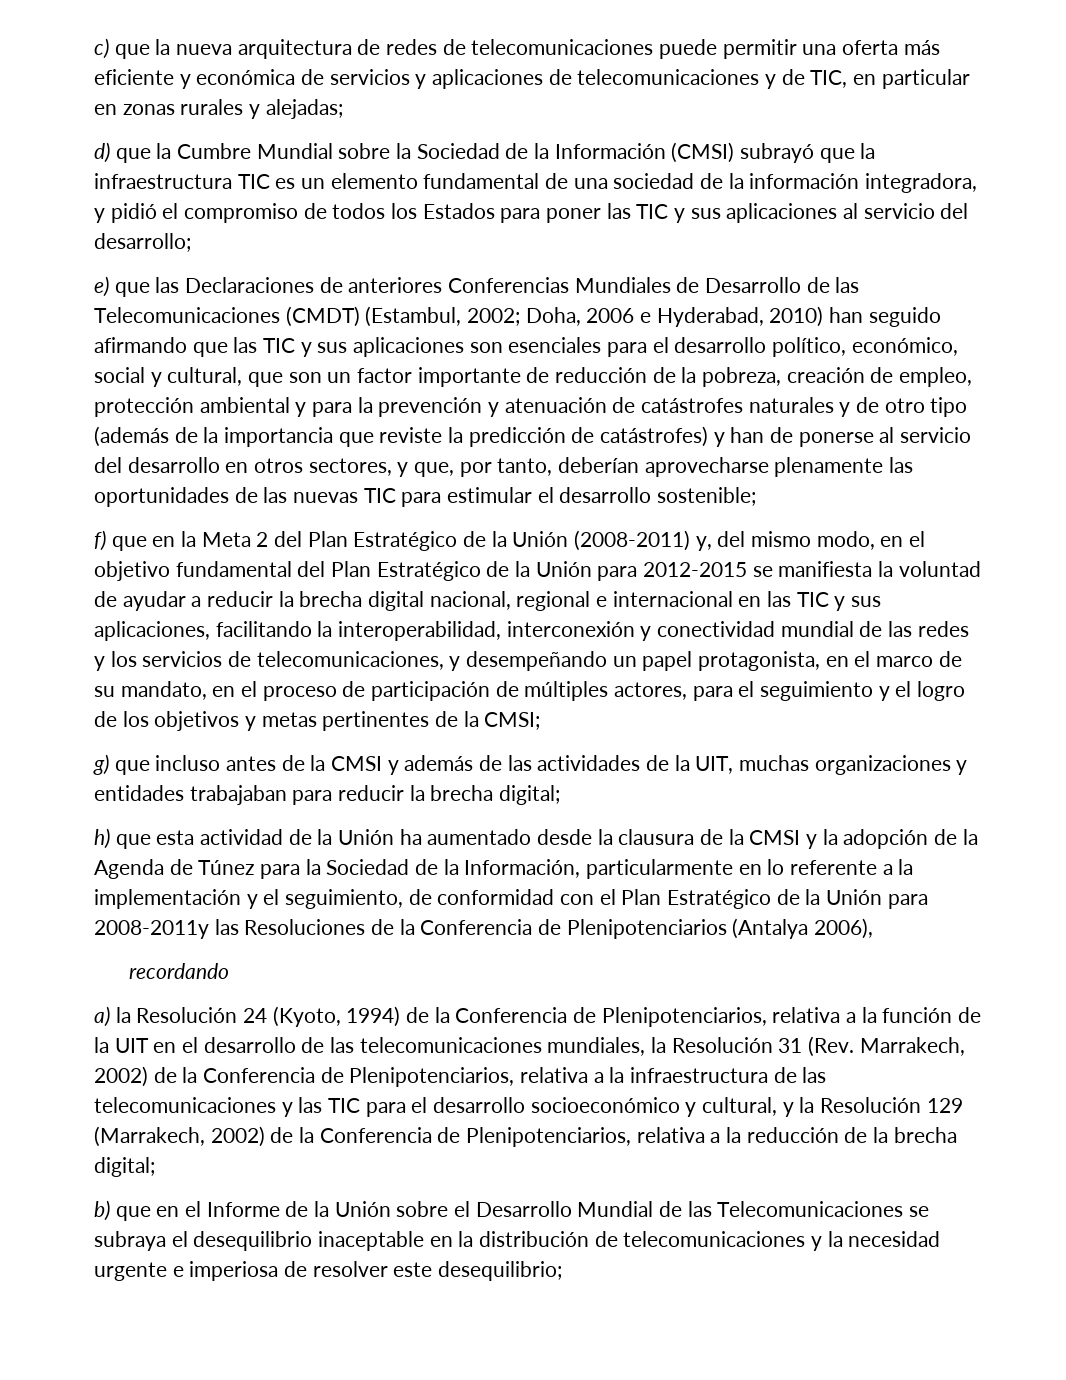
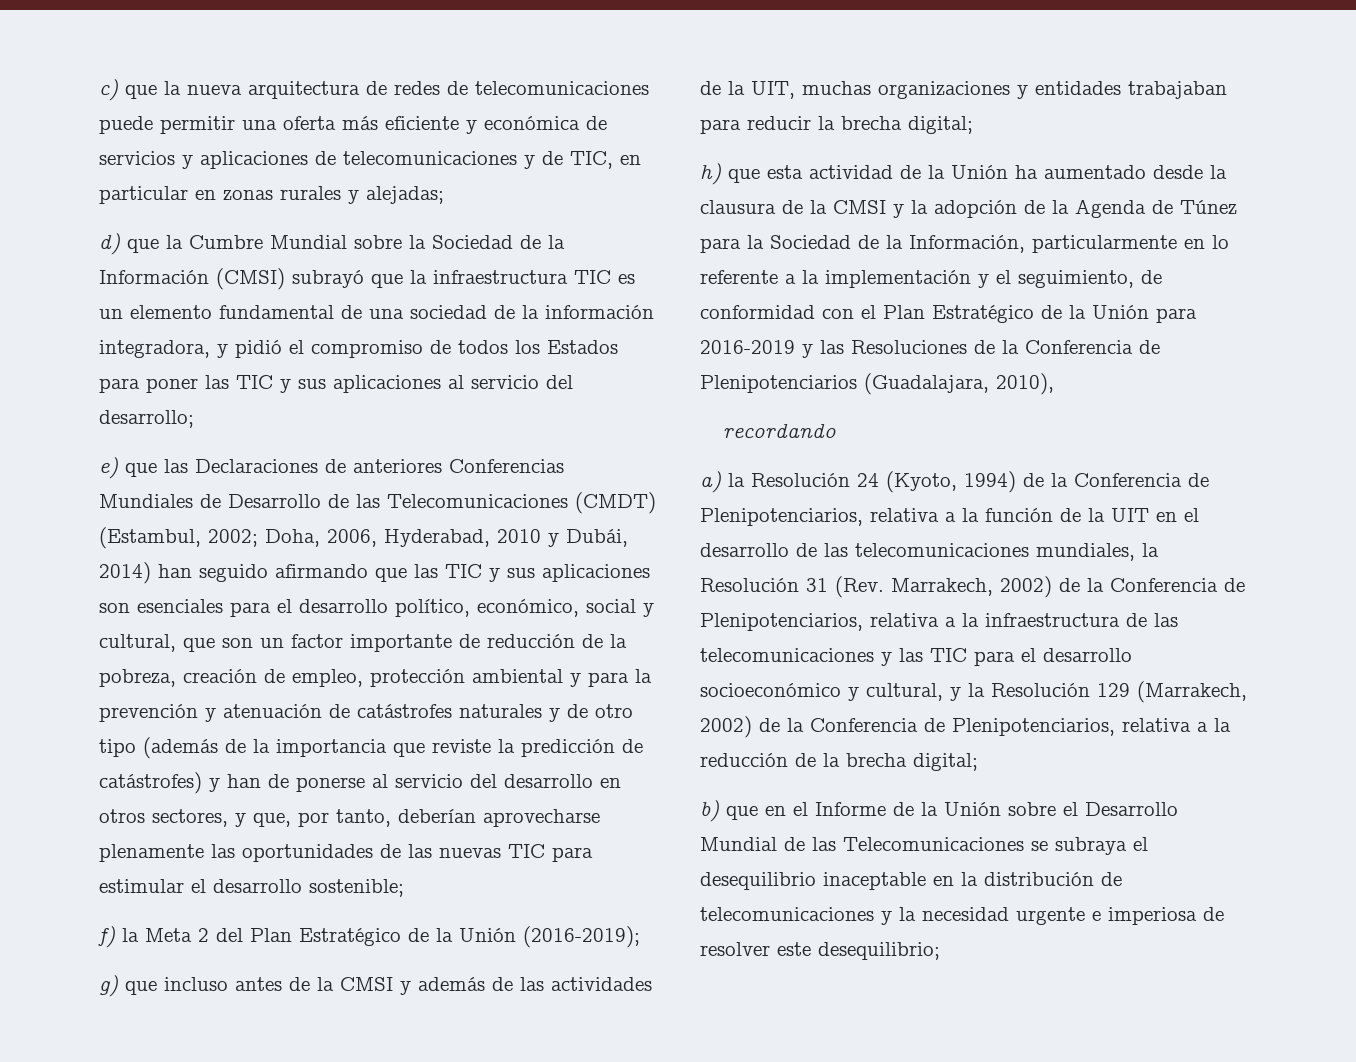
- Doha, 2006 e Hyderabad, 2010) han seguido afirmando que las TIC y sus aplicaciones son esenciales para el desarrollo político, económico, social y cultural, que son un factor importante de reducción de la pobreza, creación de empleo, protección ambiental y para la prevención y atenuación de catástrofes naturales y de otro tipo (además de la importancia que reviste la predicción de catástrofes) y han de ponerse al servicio del desarrollo en otros sectores, y que, por tanto, deberían aprovecharse plenamente las oportunidades de las nuevas TIC para estimular el desarrollo sostenible;
+ Doha, 2006, Hyderabad, 2010 y Dubái, 2014) han seguido afirmando que las TIC y sus aplicaciones son esenciales para el desarrollo político, económico, social y cultural, que son un factor importante de reducción de la pobreza, creación de empleo, protección ambiental y para la prevención y atenuación de catástrofes naturales y de otro tipo (además de la importancia que reviste la predicción de catástrofes) y han de ponerse al servicio del desarrollo en otros sectores, y que, por tanto, deberían aprovecharse plenamente las oportunidades de las nuevas TIC para estimular el desarrollo sostenible;
- f) que en la Meta 2 del Plan Estratégico de la Unión (2008-2011) y, del mismo modo, en el objetivo fundamental del Plan Estratégico de la Unión para 2012-2015 se manifiesta la voluntad de ayudar a reducir la brecha digital nacional, regional e internacional en las TIC y sus aplicaciones, facilitando la interoperabilidad, interconexión y conectividad mundial de las redes y los servicios de telecomunicaciones, y desempeñando un papel protagonista, en el marco de su mandato, en el proceso de participación de múltiples actores, para el seguimiento y el logro de los objetivos y metas pertinentes de la CMSI;
+ f) la Meta 2 del Plan Estratégico de la Unión (2016-2019);
- h) que esta actividad de la Unión ha aumentado desde la clausura de la CMSI y la adopción de la Agenda de Túnez para la Sociedad de la Información, particularmente en lo referente a la implementación y el seguimiento, de conformidad con el Plan Estratégico de la Unión para 2008-2011y las Resoluciones de la Conferencia de Plenipotenciarios (Antalya 2006),
+ h) que esta actividad de la Unión ha aumentado desde la clausura de la CMSI y la adopción de la Agenda de Túnez para la Sociedad de la Información, particularmente en lo referente a la implementación y el seguimiento, de conformidad con el Plan Estratégico de la Unión para 2016-2019 y las Resoluciones de la Conferencia de Plenipotenciarios (Guadalajara, 2010),

